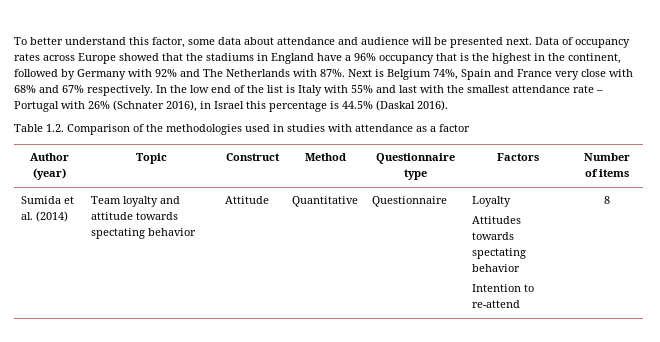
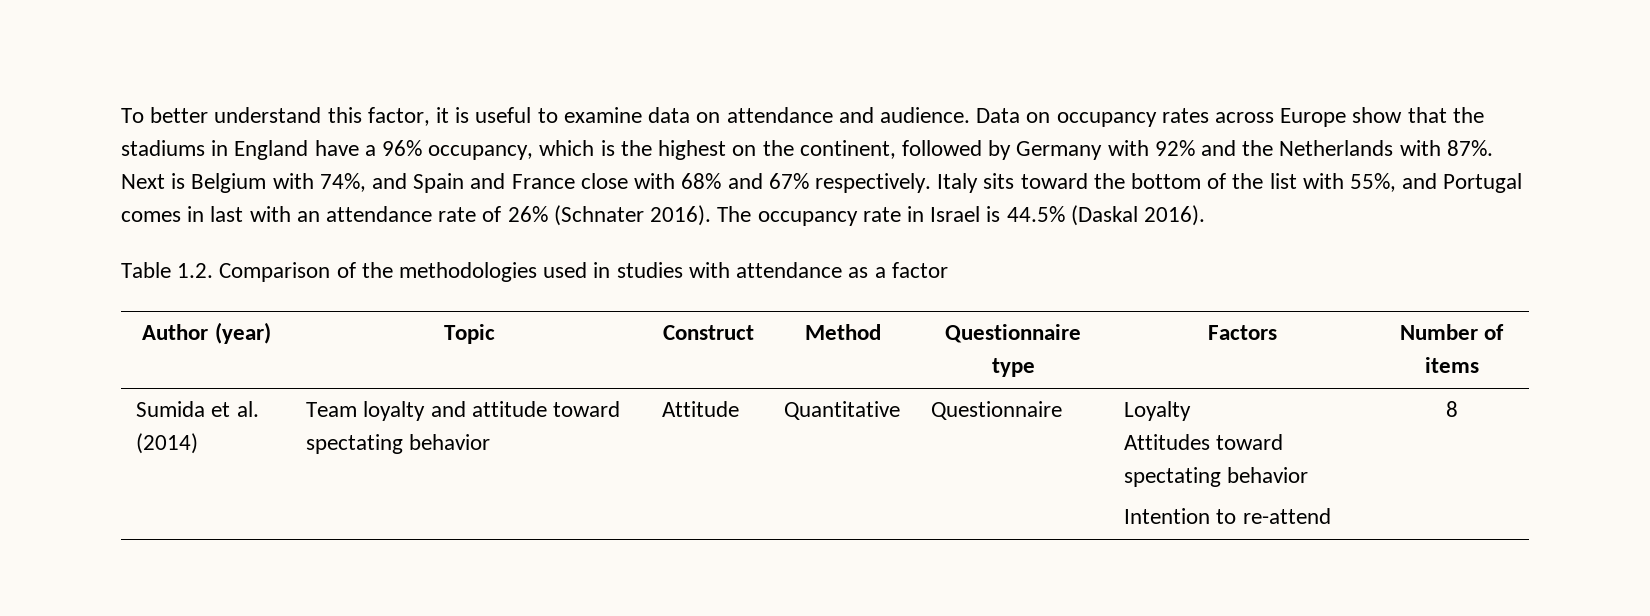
- To better understand this factor, some data about attendance and audience will be presented next. Data of occupancy rates across Europe showed that the stadiums in England have a 96% occupancy that is the highest in the continent, followed by Germany with 92% and The Netherlands with 87%.
+ To better understand this factor, it is useful to examine data on attendance and audience. Data on occupancy rates across Europe show that the stadiums in England have a 96% occupancy, which is the highest on the continent, followed by Germany with 92% and the Netherlands with 87%.
- Next is Belgium 74%, Spain and France very close with 68% and 67% respectively.
+ Next is Belgium with 74%, and Spain and France close with 68% and 67% respectively.
- In the low end of the list is Italy with 55% and last with the smallest attendance rate – Portugal with 26% (Schnater 2016), in Israel this percentage is 44.5% (Daskal 2016).
+ Italy sits toward the bottom of the list with 55%, and Portugal comes in last with an attendance rate of 26% (Schnater 2016). The occupancy rate in Israel is 44.5% (Daskal 2016).
- Sumida et al. (2014) | Team loyalty and attitude towards spectating behavior | Attitude | Quantitative | Questionnaire | Loyalty
- Attitudes towards spectating behavior
+ Sumida et al. (2014) | Team loyalty and attitude toward spectating behavior | Attitude | Quantitative | Questionnaire | Loyalty
+ Attitudes toward spectating behavior

